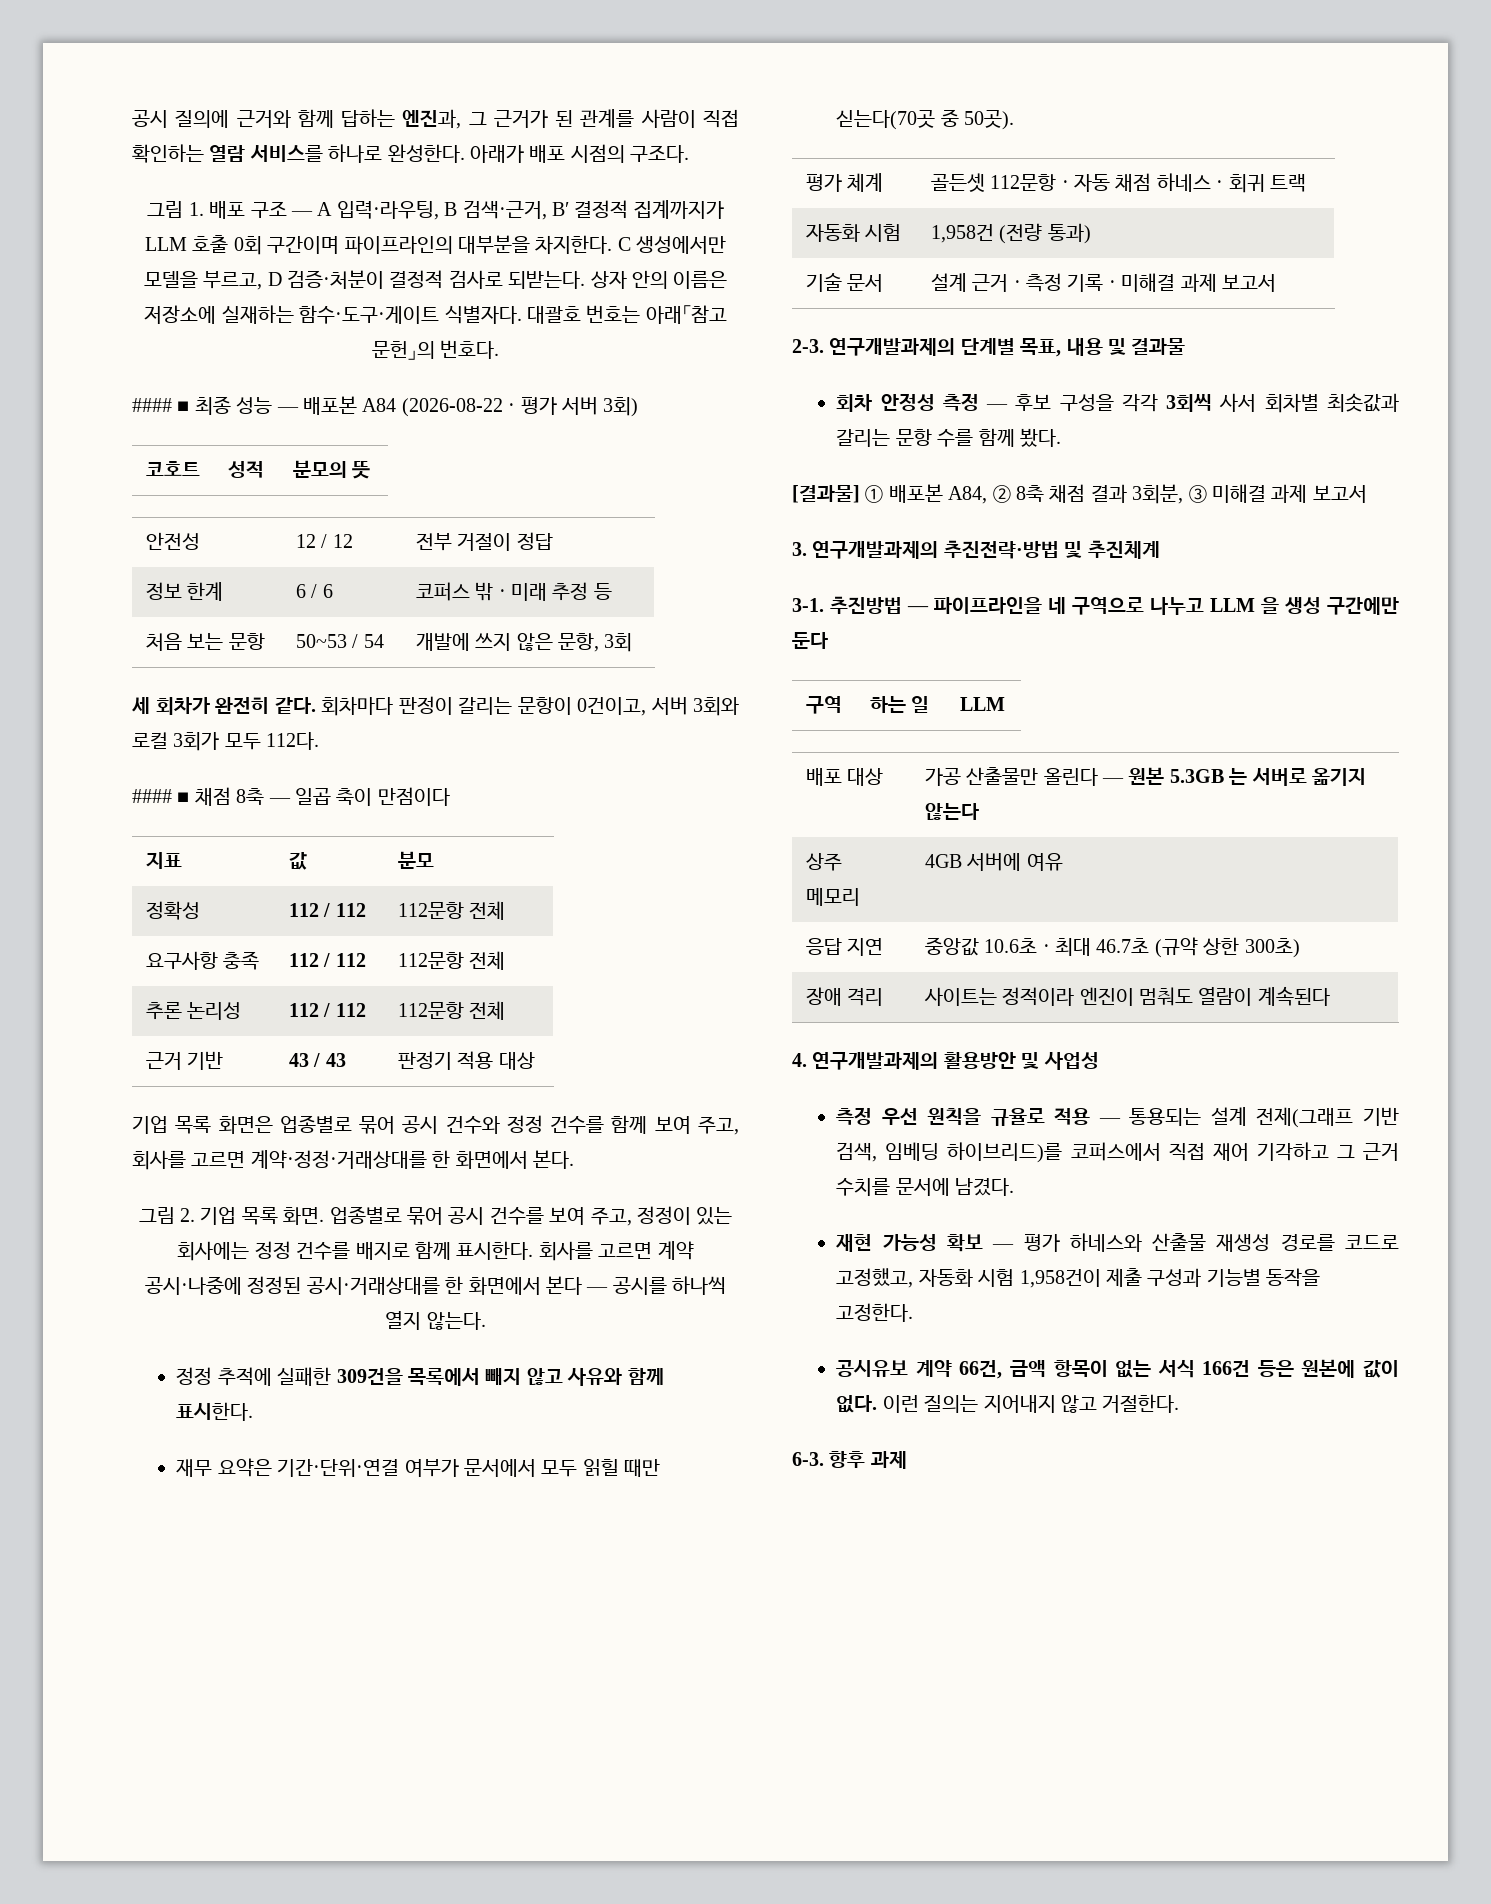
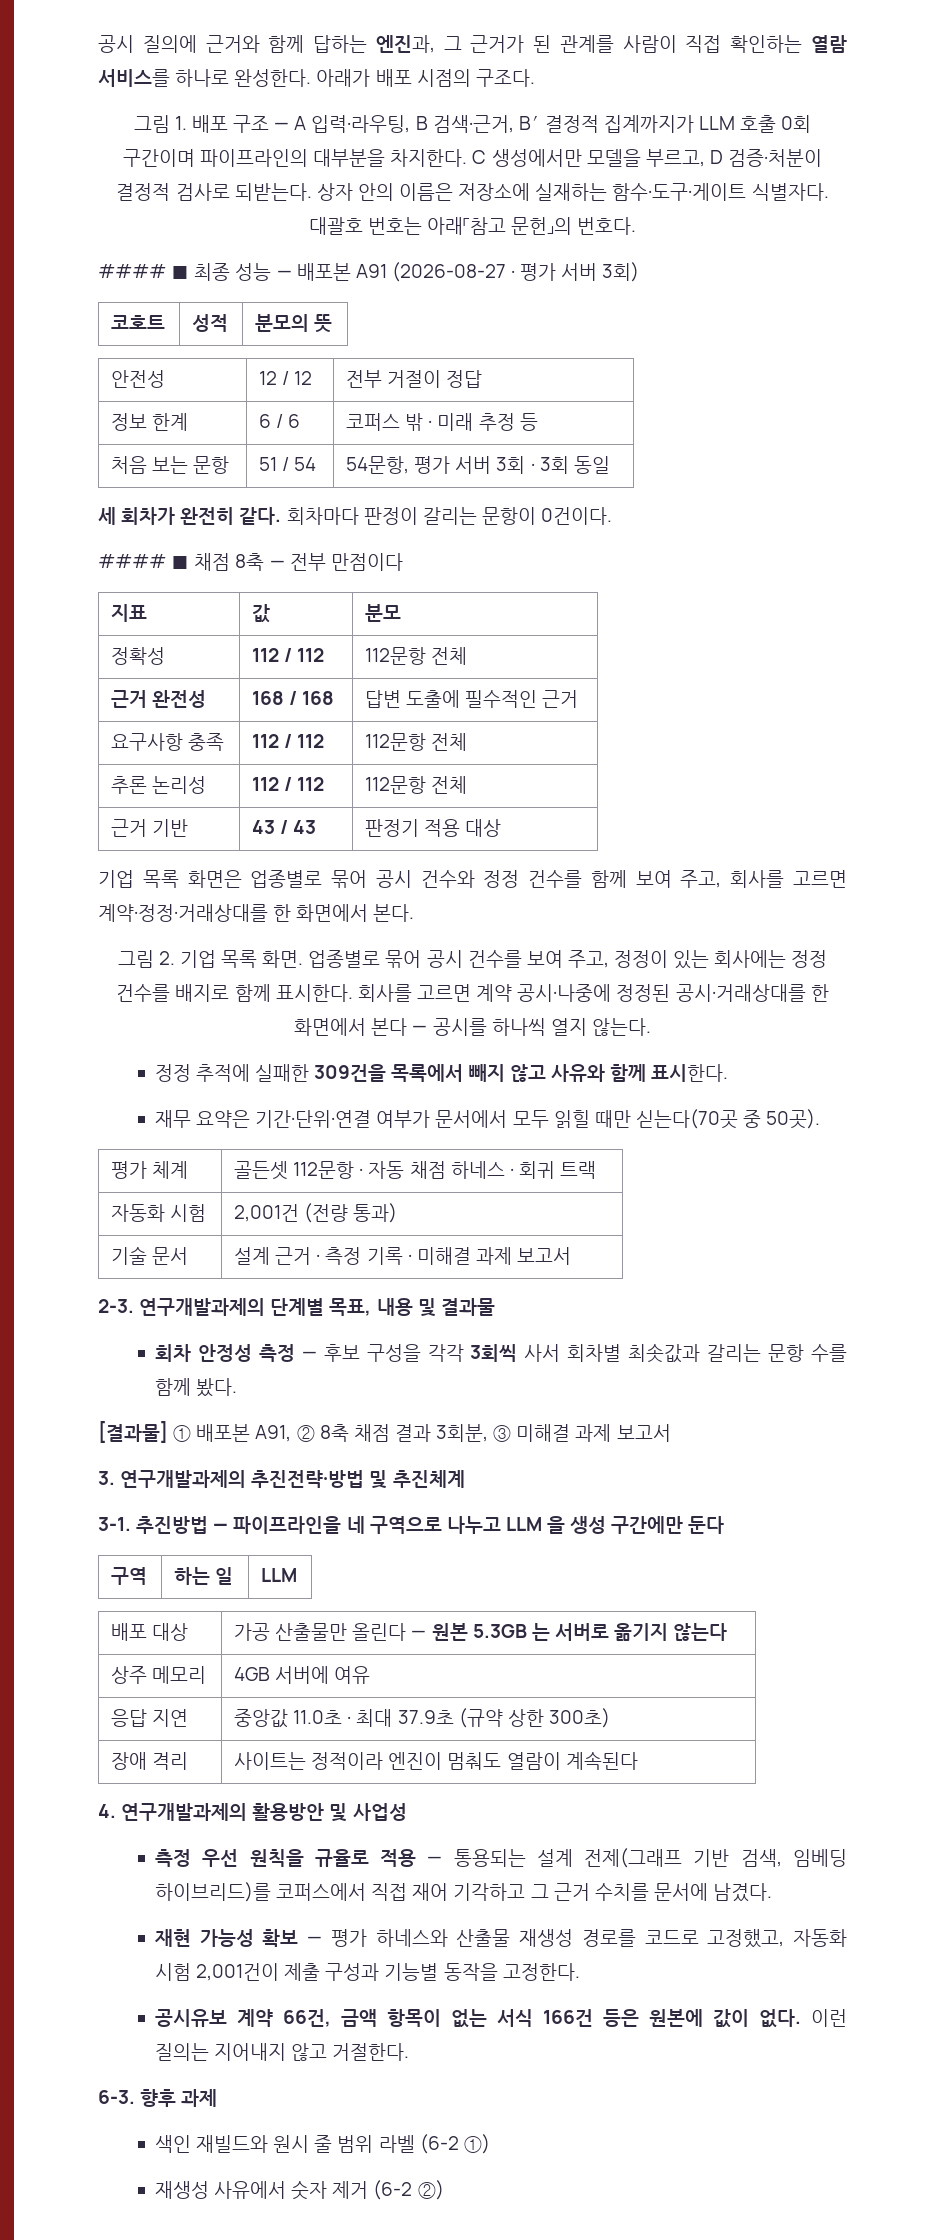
- #### ■ 최종 성능 — 배포본 A84 (2026-08-22 · 평가 서버 3회)
+ #### ■ 최종 성능 — 배포본 A91 (2026-08-27 · 평가 서버 3회)
- 처음 보는 문항 | 50~53 / 54 | 개발에 쓰지 않은 문항, 3회
+ 처음 보는 문항 | 51 / 54 | 54문항, 평가 서버 3회 · 3회 동일
- 회차마다 판정이 갈리는 문항이 0건이고, 서버 3회와 로컬 3회가 모두 112다.
+ 회차마다 판정이 갈리는 문항이 0건이다.
- #### ■ 채점 8축 — 일곱 축이 만점이다
+ #### ■ 채점 8축 — 전부 만점이다
+ 근거 완전성 | 168 / 168 | 답변 도출에 필수적인 근거
- 자동화 시험 | 1,958건 (전량 통과)
+ 자동화 시험 | 2,001건 (전량 통과)
- [결과물] ① 배포본 A84, ② 8축 채점 결과 3회분, ③ 미해결 과제 보고서
+ [결과물] ① 배포본 A91, ② 8축 채점 결과 3회분, ③ 미해결 과제 보고서
- 응답 지연 | 중앙값 10.6초 · 최대 46.7초 (규약 상한 300초)
+ 응답 지연 | 중앙값 11.0초 · 최대 37.9초 (규약 상한 300초)
- 재현 가능성 확보 — 평가 하네스와 산출물 재생성 경로를 코드로 고정했고, 자동화 시험 1,958건이 제출 구성과 기능별 동작을 고정한다.
+ 재현 가능성 확보 — 평가 하네스와 산출물 재생성 경로를 코드로 고정했고, 자동화 시험 2,001건이 제출 구성과 기능별 동작을 고정한다.
+ 색인 재빌드와 원시 줄 범위 라벨 (6-2 ①)
+ 재생성 사유에서 숫자 제거 (6-2 ②)

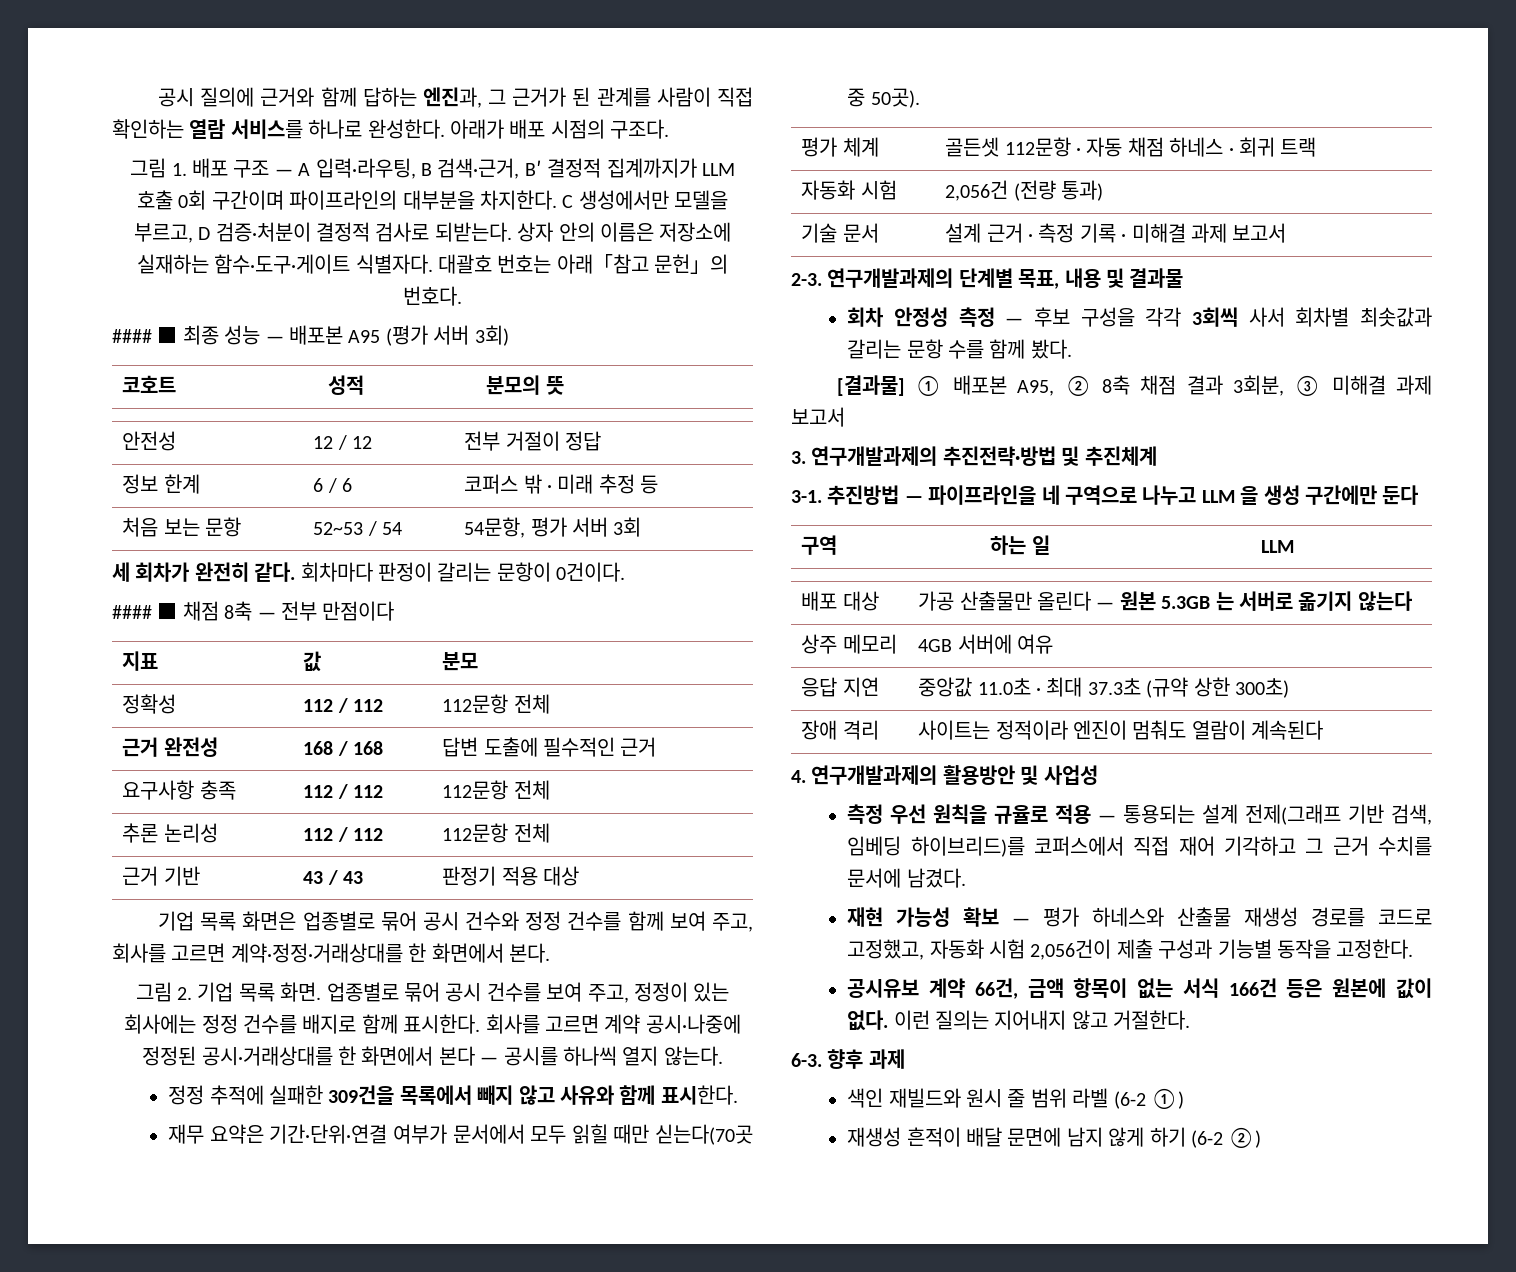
- #### ■ 최종 성능 — 배포본 A91 (2026-08-27 · 평가 서버 3회)
+ #### ■ 최종 성능 — 배포본 A95 (평가 서버 3회)
- 처음 보는 문항 | 51 / 54 | 54문항, 평가 서버 3회 · 3회 동일
+ 처음 보는 문항 | 52~53 / 54 | 54문항, 평가 서버 3회
- 자동화 시험 | 2,001건 (전량 통과)
+ 자동화 시험 | 2,056건 (전량 통과)
- [결과물] ① 배포본 A91, ② 8축 채점 결과 3회분, ③ 미해결 과제 보고서
+ [결과물] ① 배포본 A95, ② 8축 채점 결과 3회분, ③ 미해결 과제 보고서
- 응답 지연 | 중앙값 11.0초 · 최대 37.9초 (규약 상한 300초)
+ 응답 지연 | 중앙값 11.0초 · 최대 37.3초 (규약 상한 300초)
- 재현 가능성 확보 — 평가 하네스와 산출물 재생성 경로를 코드로 고정했고, 자동화 시험 2,001건이 제출 구성과 기능별 동작을 고정한다.
+ 재현 가능성 확보 — 평가 하네스와 산출물 재생성 경로를 코드로 고정했고, 자동화 시험 2,056건이 제출 구성과 기능별 동작을 고정한다.
- 재생성 사유에서 숫자 제거 (6-2 ②)
+ 재생성 흔적이 배달 문면에 남지 않게 하기 (6-2 ②)

